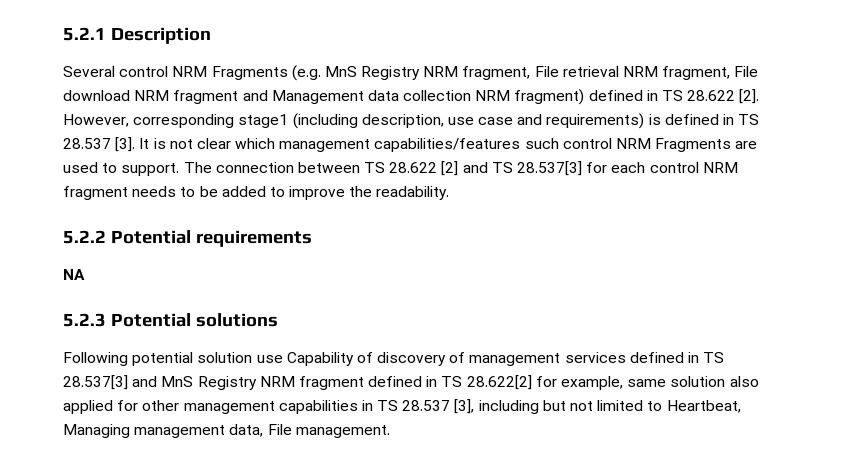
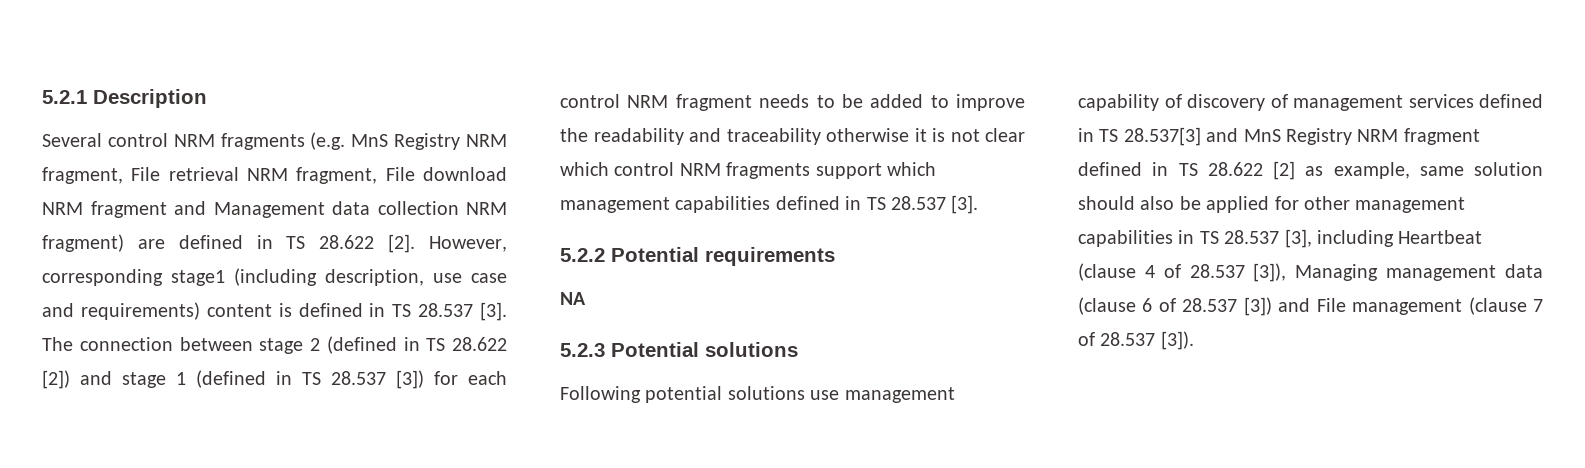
- Several control NRM Fragments (e.g. MnS Registry NRM fragment, File retrieval NRM fragment, File download NRM fragment and Management data collection NRM fragment) defined in TS 28.622 [2].
+ Several control NRM fragments (e.g. MnS Registry NRM fragment, File retrieval NRM fragment, File download NRM fragment and Management data collection NRM fragment) are defined in TS 28.622 [2].
- However, corresponding stage1 (including description, use case and requirements) is defined in TS 28.537 [3].
+ However, corresponding stage1 (including description, use case and requirements) content is defined in TS 28.537 [3].
- It is not clear which management capabilities/features such control NRM Fragments are used to support. The connection between TS 28.622 [2] and TS 28.537[3] for each control NRM fragment needs to be added to improve the readability.
+ The connection between stage 2 (defined in TS 28.622 [2]) and stage 1 (defined in TS 28.537 [3]) for each control NRM fragment needs to be added to improve the readability and traceability otherwise it is not clear which control NRM fragments support which management capabilities defined in TS 28.537 [3].
- Following potential solution use Capability of discovery of management services defined in TS 28.537[3] and MnS Registry NRM fragment defined in TS 28.622[2] for example, same solution also applied for other management capabilities in TS 28.537 [3], including but not limited to Heartbeat, Managing management data, File management.
+ Following potential solutions use management capability of discovery of management services defined in TS 28.537[3] and MnS Registry NRM fragment defined in TS 28.622 [2] as example, same solution should also be applied for other management capabilities in TS 28.537 [3], including Heartbeat (clause 4 of 28.537 [3]), Managing management data (clause 6 of 28.537 [3]) and File management (clause 7 of 28.537 [3]).

